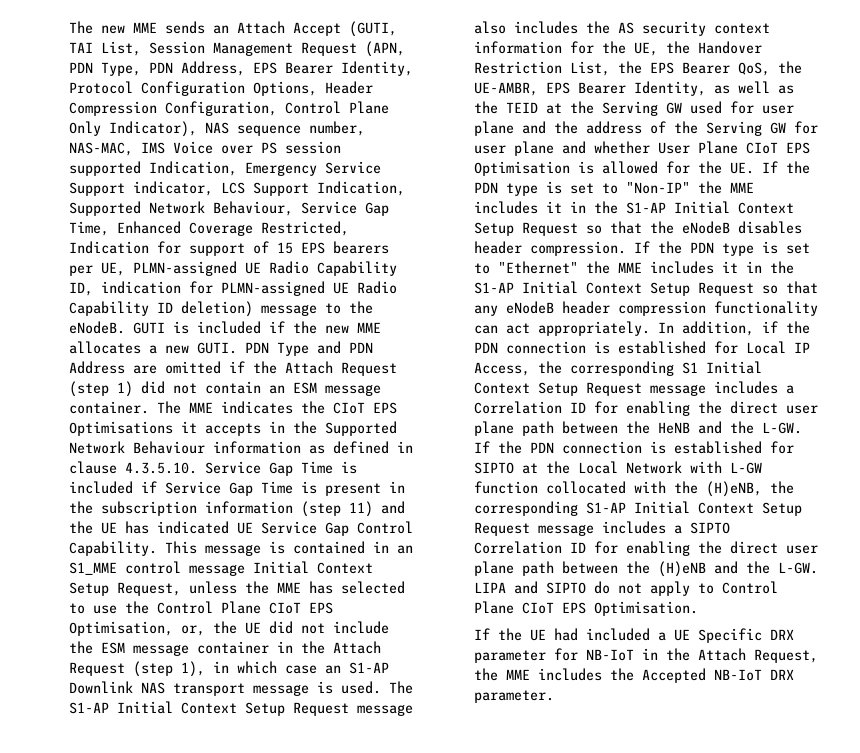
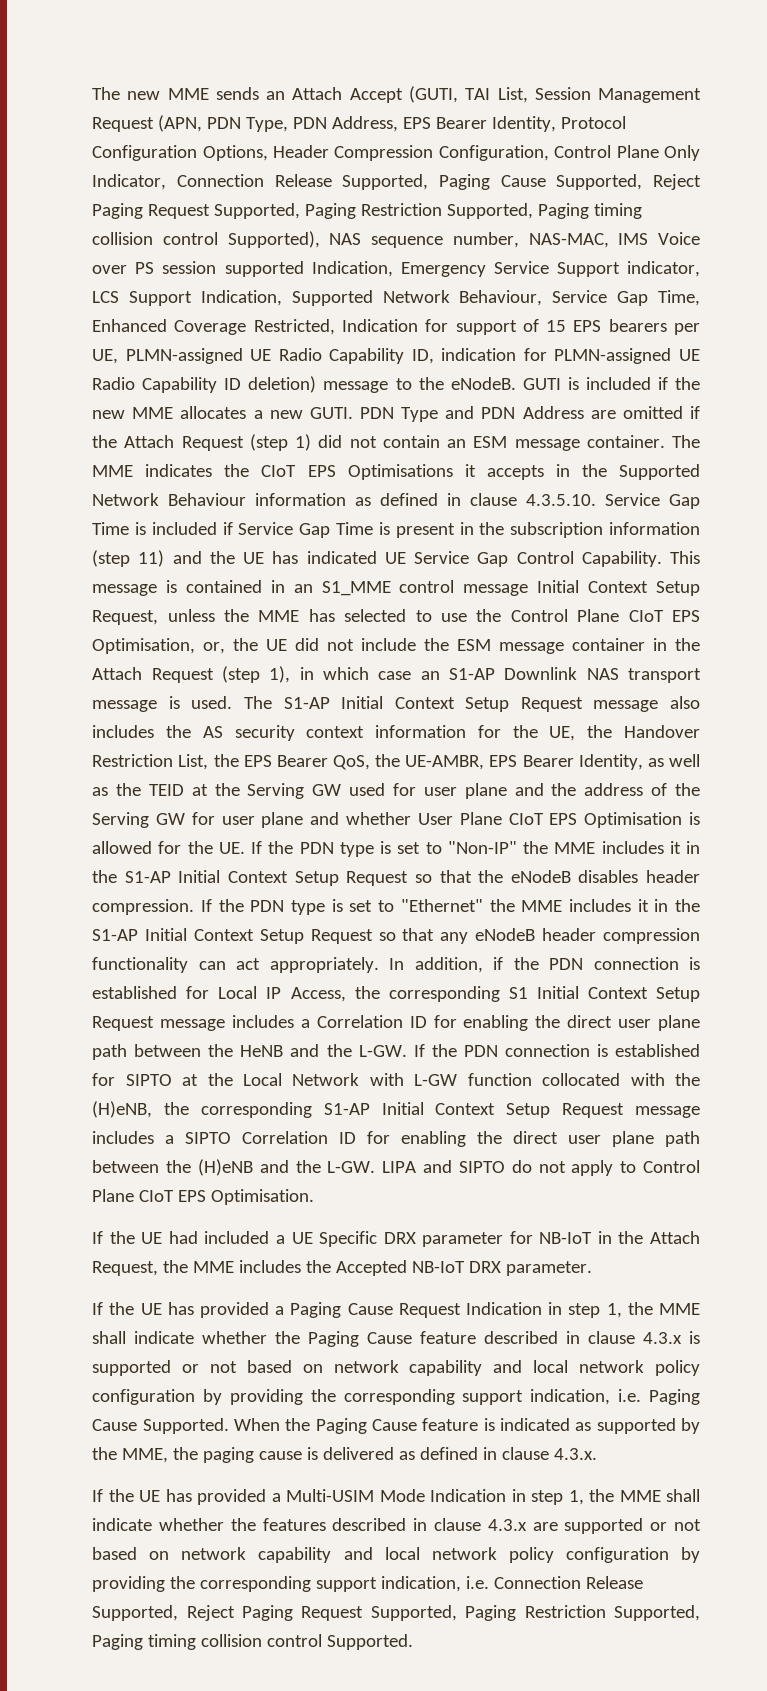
- The new MME sends an Attach Accept (GUTI, TAI List, Session Management Request (APN, PDN Type, PDN Address, EPS Bearer Identity, Protocol Configuration Options, Header Compression Configuration, Control Plane Only Indicator), NAS sequence number, NAS-MAC, IMS Voice over PS session supported Indication, Emergency Service Support indicator, LCS Support Indication, Supported Network Behaviour, Service Gap Time, Enhanced Coverage Restricted, Indication for support of 15 EPS bearers per UE, PLMN-assigned UE Radio Capability ID, indication for PLMN-assigned UE Radio Capability ID deletion) message to the eNodeB.
+ The new MME sends an Attach Accept (GUTI, TAI List, Session Management Request (APN, PDN Type, PDN Address, EPS Bearer Identity, Protocol Configuration Options, Header Compression Configuration, Control Plane Only Indicator, Connection Release Supported, Paging Cause Supported, Reject Paging Request Supported, Paging Restriction Supported, Paging timing collision control Supported), NAS sequence number, NAS-MAC, IMS Voice over PS session supported Indication, Emergency Service Support indicator, LCS Support Indication, Supported Network Behaviour, Service Gap Time, Enhanced Coverage Restricted, Indication for support of 15 EPS bearers per UE, PLMN-assigned UE Radio Capability ID, indication for PLMN-assigned UE Radio Capability ID deletion) message to the eNodeB.
+ If the UE has provided a Paging Cause Request Indication in step 1, the MME shall indicate whether the Paging Cause feature described in clause 4.3.x is supported or not based on network capability and local network policy configuration by providing the corresponding support indication, i.e. Paging Cause Supported. When the Paging Cause feature is indicated as supported by the MME, the paging cause is delivered as defined in clause 4.3.x.
+ If the UE has provided a Multi-USIM Mode Indication in step 1, the MME shall indicate whether the features described in clause 4.3.x are supported or not based on network capability and local network policy configuration by providing the corresponding support indication, i.e. Connection Release Supported, Reject Paging Request Supported, Paging Restriction Supported, Paging timing collision control Supported.

